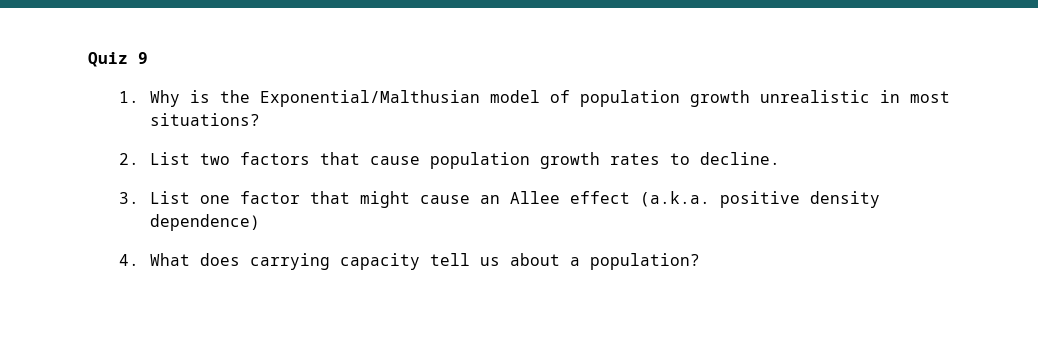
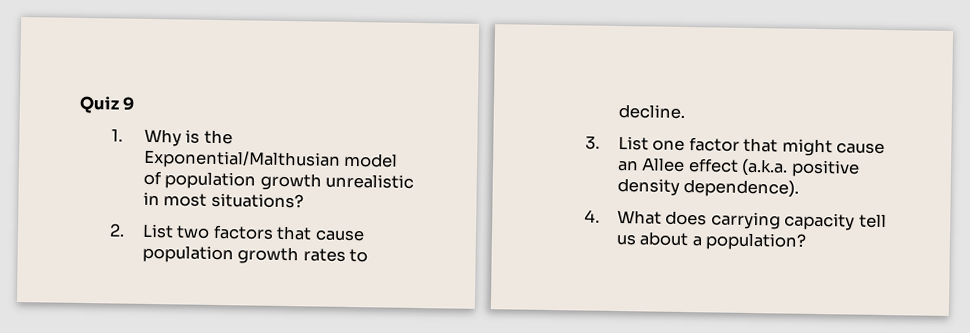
- 3. List one factor that might cause an Allee effect (a.k.a. positive density dependence)
+ 3. List one factor that might cause an Allee effect (a.k.a. positive density dependence).

